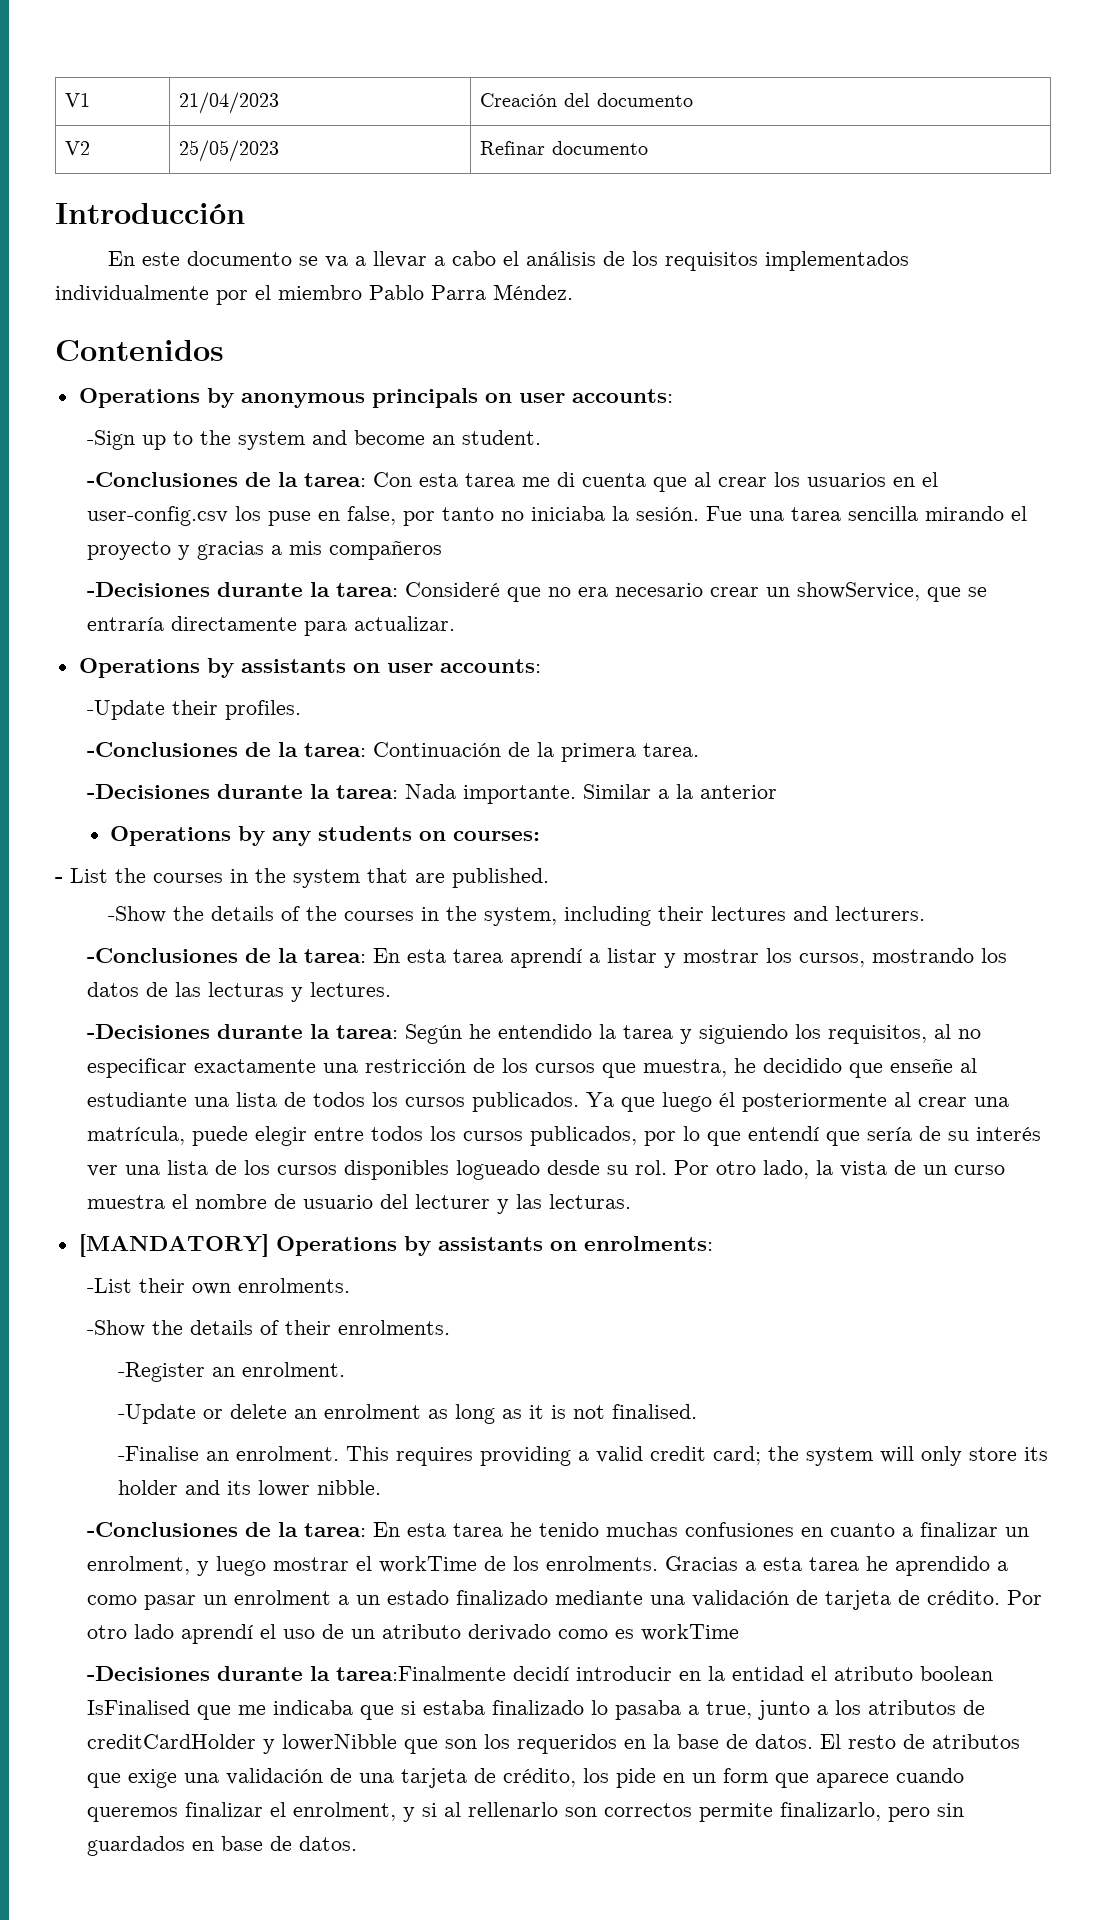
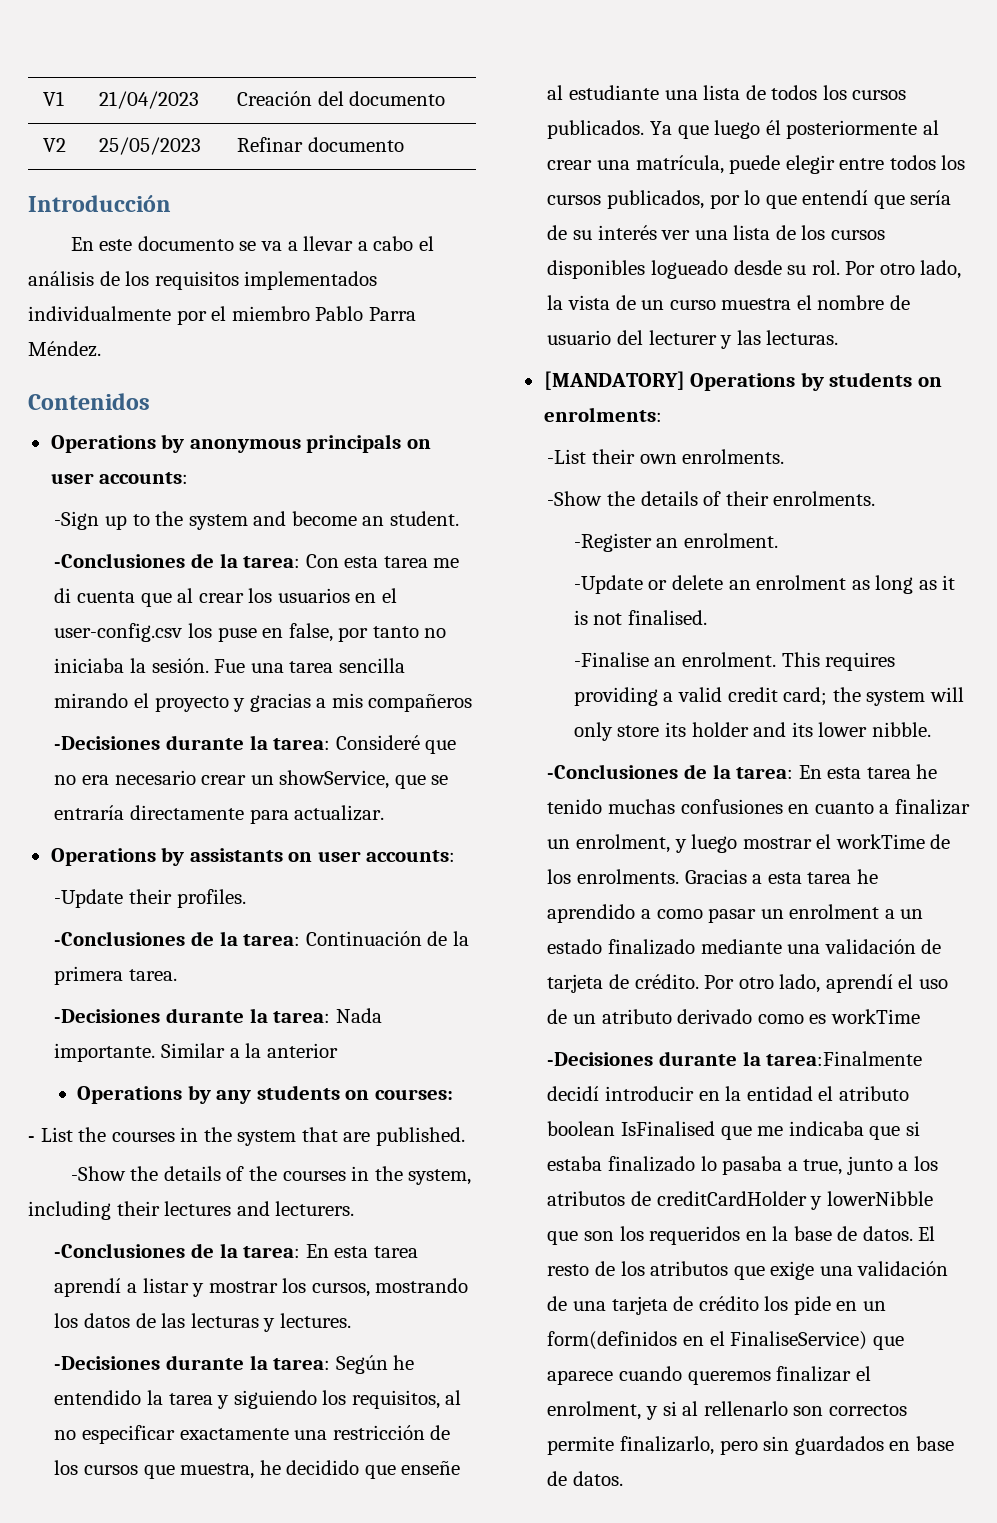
- [MANDATORY] Operations by assistants on enrolments:
+ [MANDATORY] Operations by students on enrolments:
- Por otro lado aprendí el uso de un atributo derivado como es workTime
+ Por otro lado, aprendí el uso de un atributo derivado como es workTime
- El resto de atributos que exige una validación de una tarjeta de crédito, los pide en un form que aparece cuando queremos finalizar el enrolment, y si al rellenarlo son correctos permite finalizarlo, pero sin guardados en base de datos.
+ El resto de los atributos que exige una validación de una tarjeta de crédito los pide en un form(definidos en el FinaliseService) que aparece cuando queremos finalizar el enrolment, y si al rellenarlo son correctos permite finalizarlo, pero sin guardados en base de datos.

